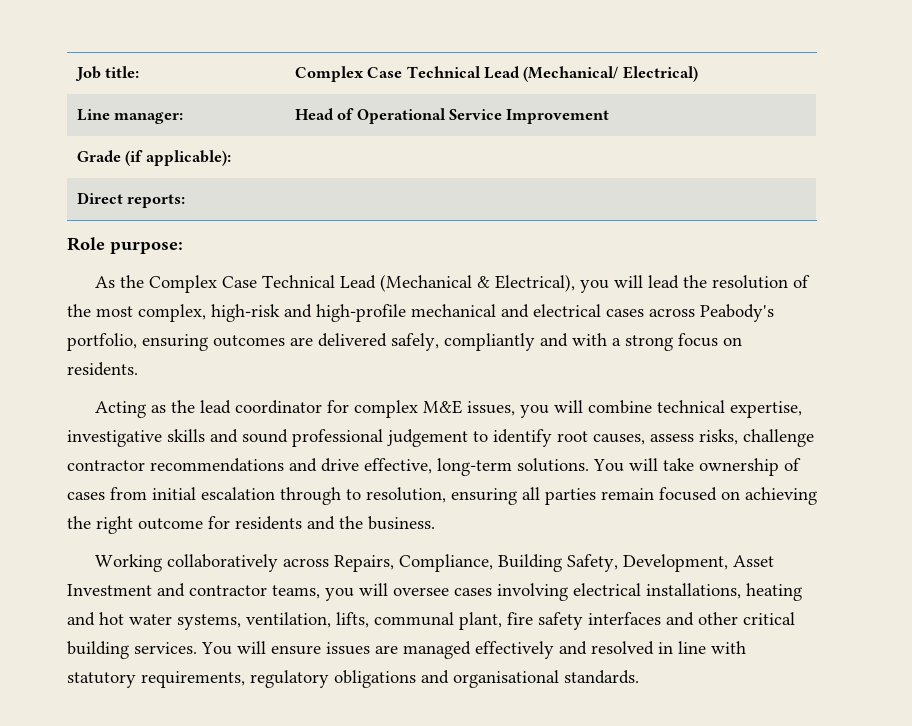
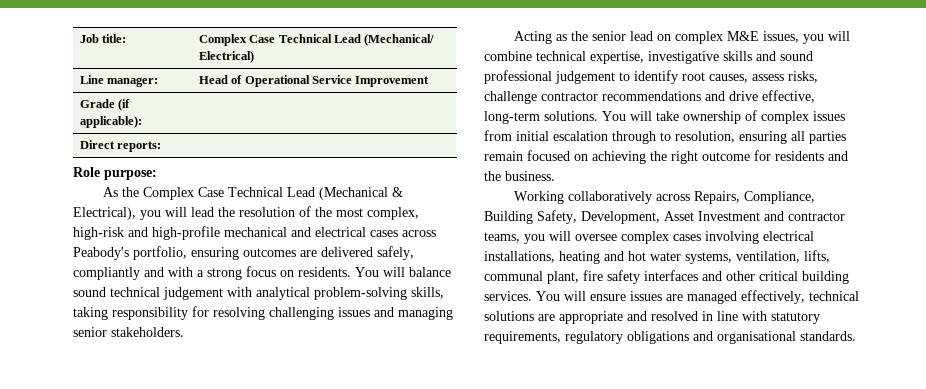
+ You will balance sound technical judgement with analytical problem-solving skills, taking responsibility for resolving challenging issues and managing senior stakeholders.
- Acting as the lead coordinator for complex M&E issues, you will combine technical expertise, investigative skills and sound professional judgement to identify root causes, assess risks, challenge contractor recommendations and drive effective, long-term solutions.
+ Acting as the senior lead on complex M&E issues, you will combine technical expertise, investigative skills and sound professional judgement to identify root causes, assess risks, challenge contractor recommendations and drive effective, long-term solutions.
- You will take ownership of cases from initial escalation through to resolution, ensuring all parties remain focused on achieving the right outcome for residents and the business.
+ You will take ownership of complex issues from initial escalation through to resolution, ensuring all parties remain focused on achieving the right outcome for residents and the business.
- Working collaboratively across Repairs, Compliance, Building Safety, Development, Asset Investment and contractor teams, you will oversee cases involving electrical installations, heating and hot water systems, ventilation, lifts, communal plant, fire safety interfaces and other critical building services.
+ Working collaboratively across Repairs, Compliance, Building Safety, Development, Asset Investment and contractor teams, you will oversee complex cases involving electrical installations, heating and hot water systems, ventilation, lifts, communal plant, fire safety interfaces and other critical building services.
- You will ensure issues are managed effectively and resolved in line with statutory requirements, regulatory obligations and organisational standards.
+ You will ensure issues are managed effectively, technical solutions are appropriate and resolved in line with statutory requirements, regulatory obligations and organisational standards.

